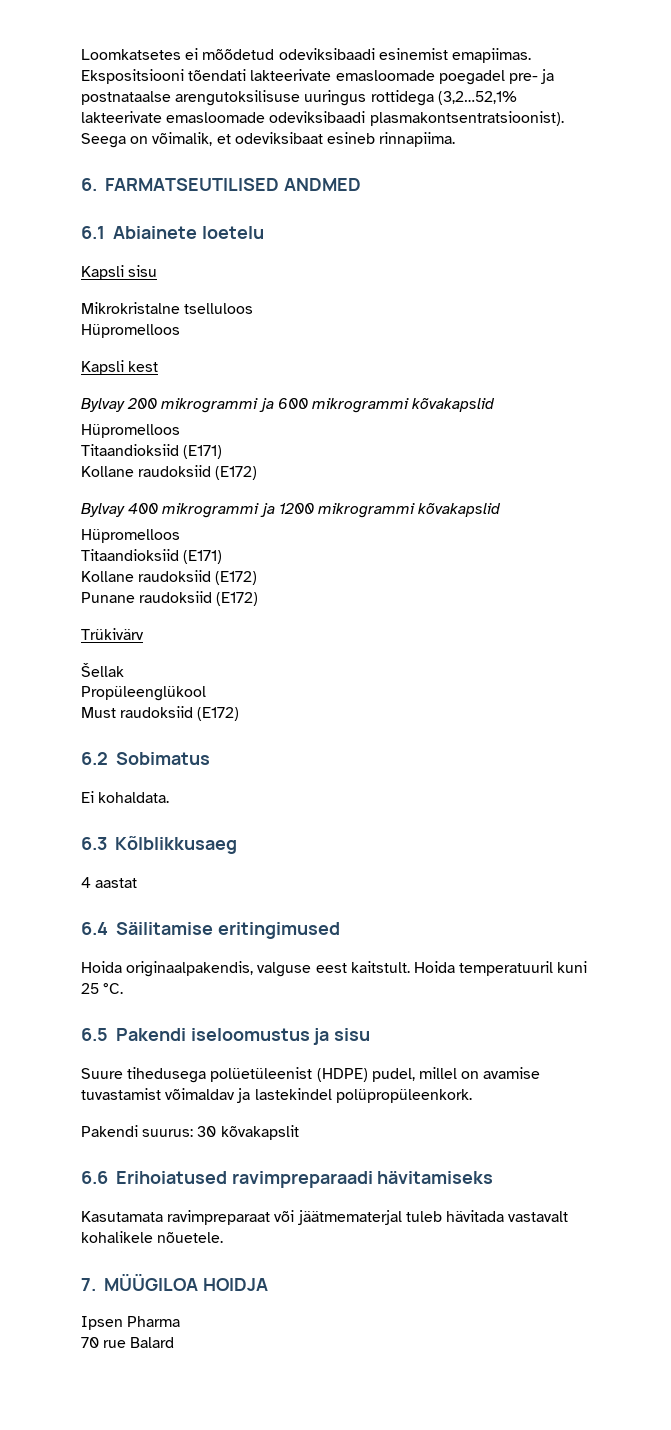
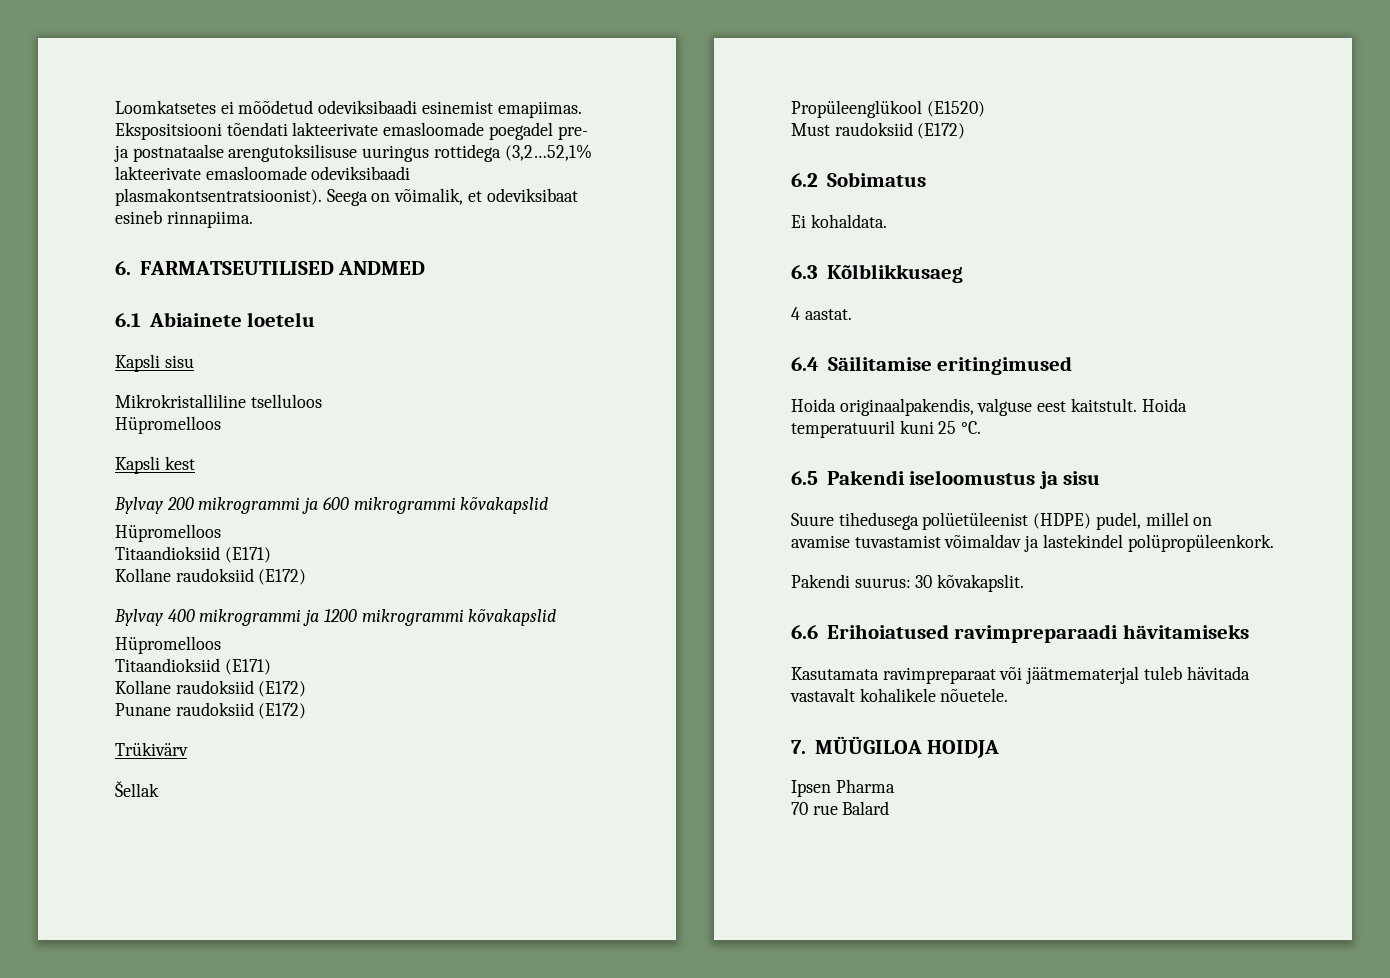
- Mikrokristalne tselluloos
+ Mikrokristalliline tselluloos
- Propüleenglükool
+ Propüleenglükool (E1520)
- 4 aastat
+ 4 aastat.
- Pakendi suurus: 30 kõvakapslit
+ Pakendi suurus: 30 kõvakapslit.

